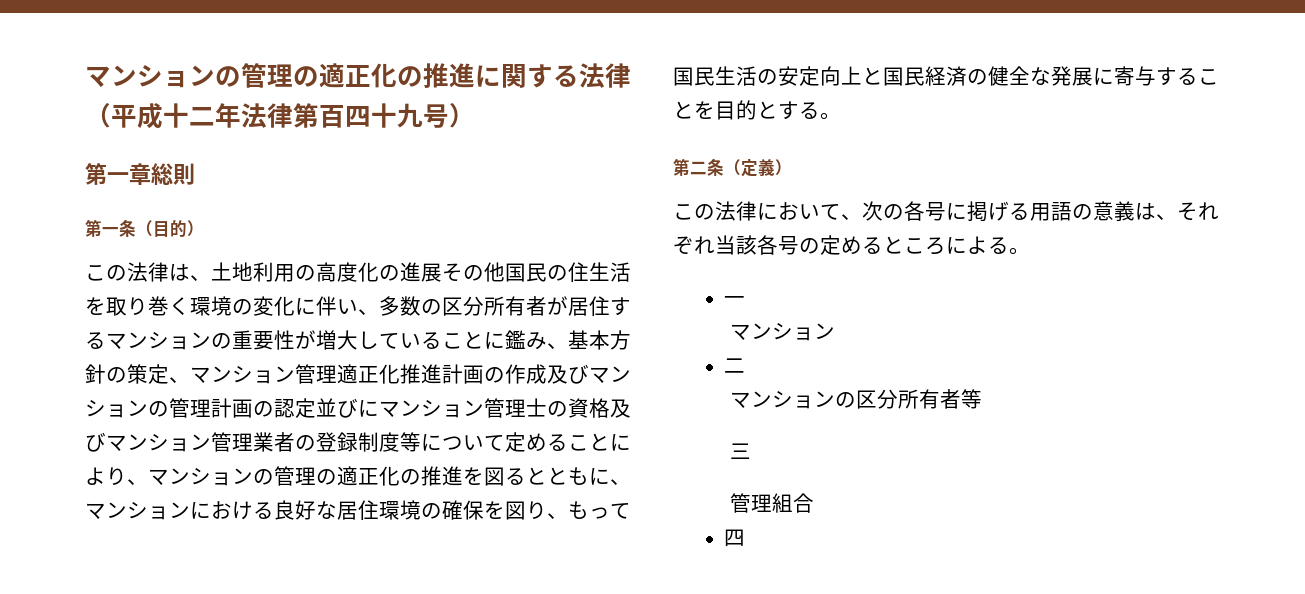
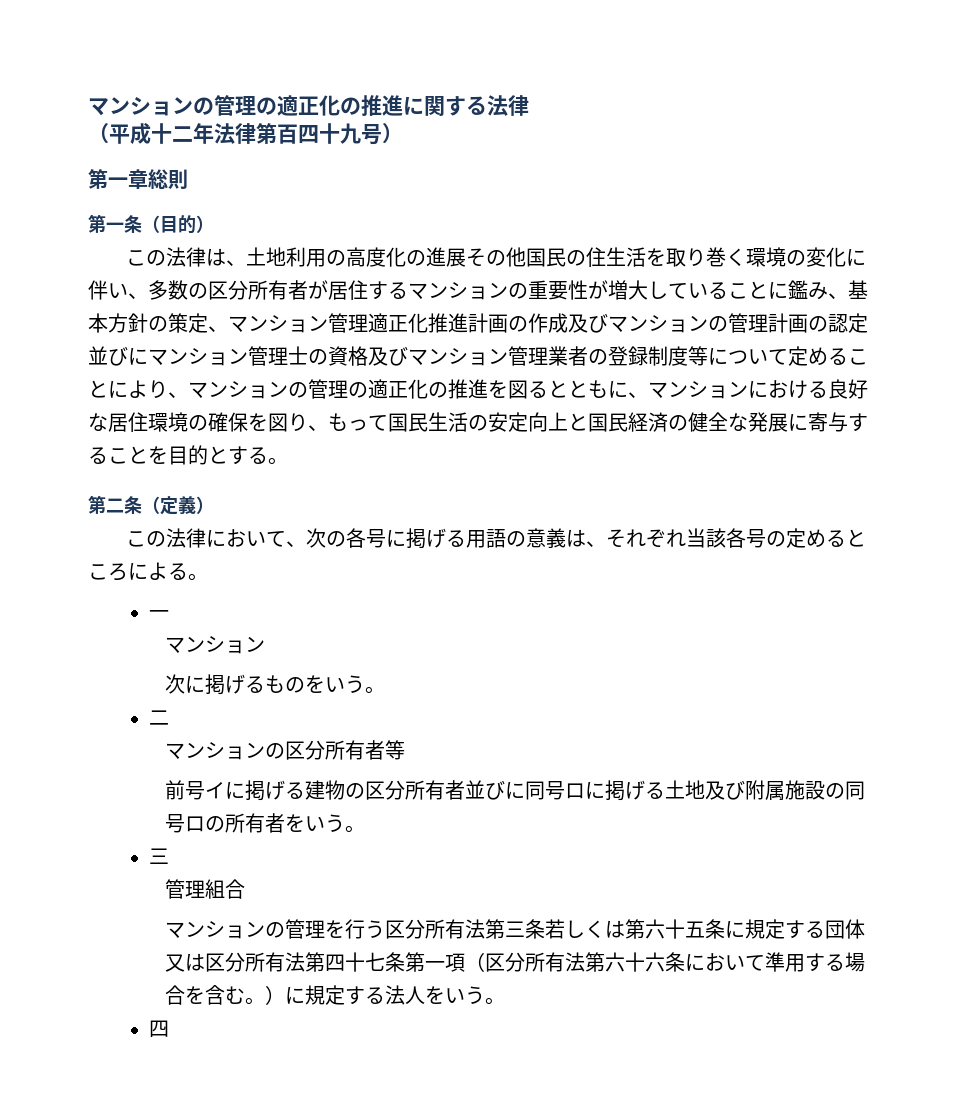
+ 次に掲げるものをいう。
+ 前号イに掲げる建物の区分所有者並びに同号ロに掲げる土地及び附属施設の同号ロの所有者をいう。
  三
  管理組合
+ マンションの管理を行う区分所有法第三条若しくは第六十五条に規定する団体又は区分所有法第四十七条第一項（区分所有法第六十六条において準用する場合を含む。）に規定する法人をいう。

